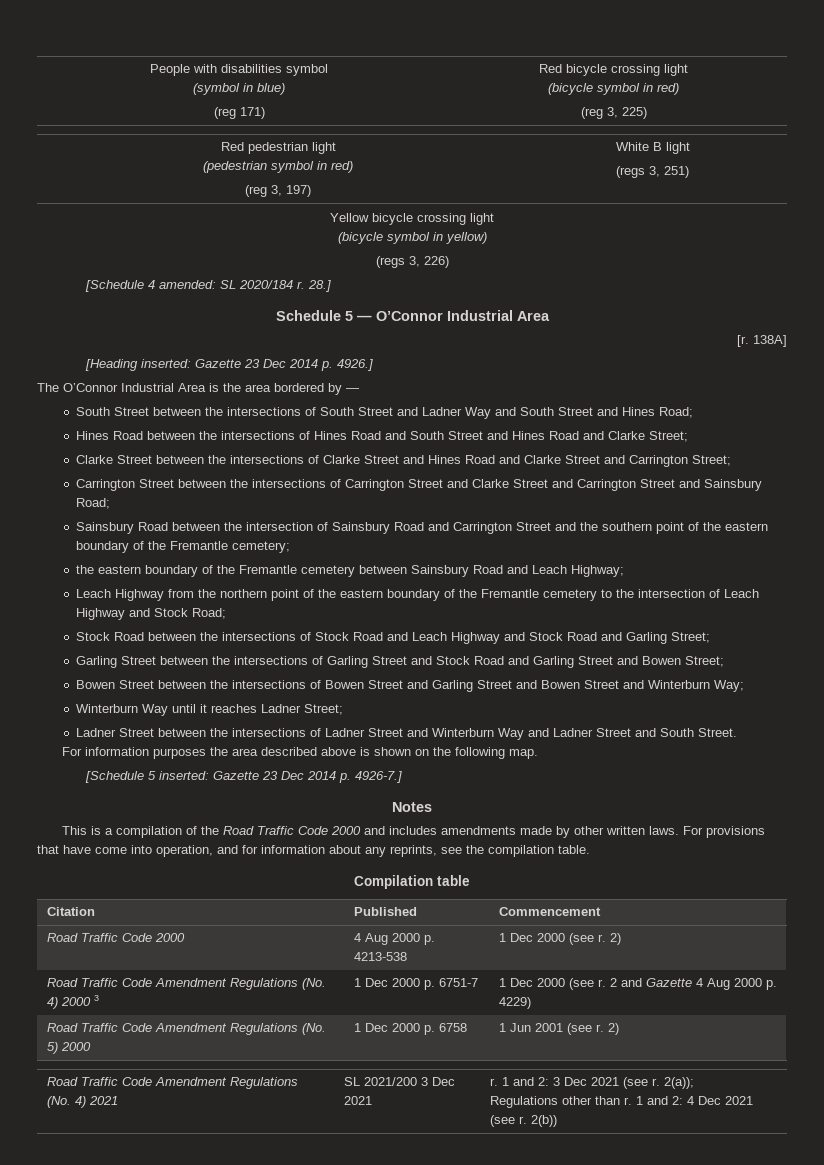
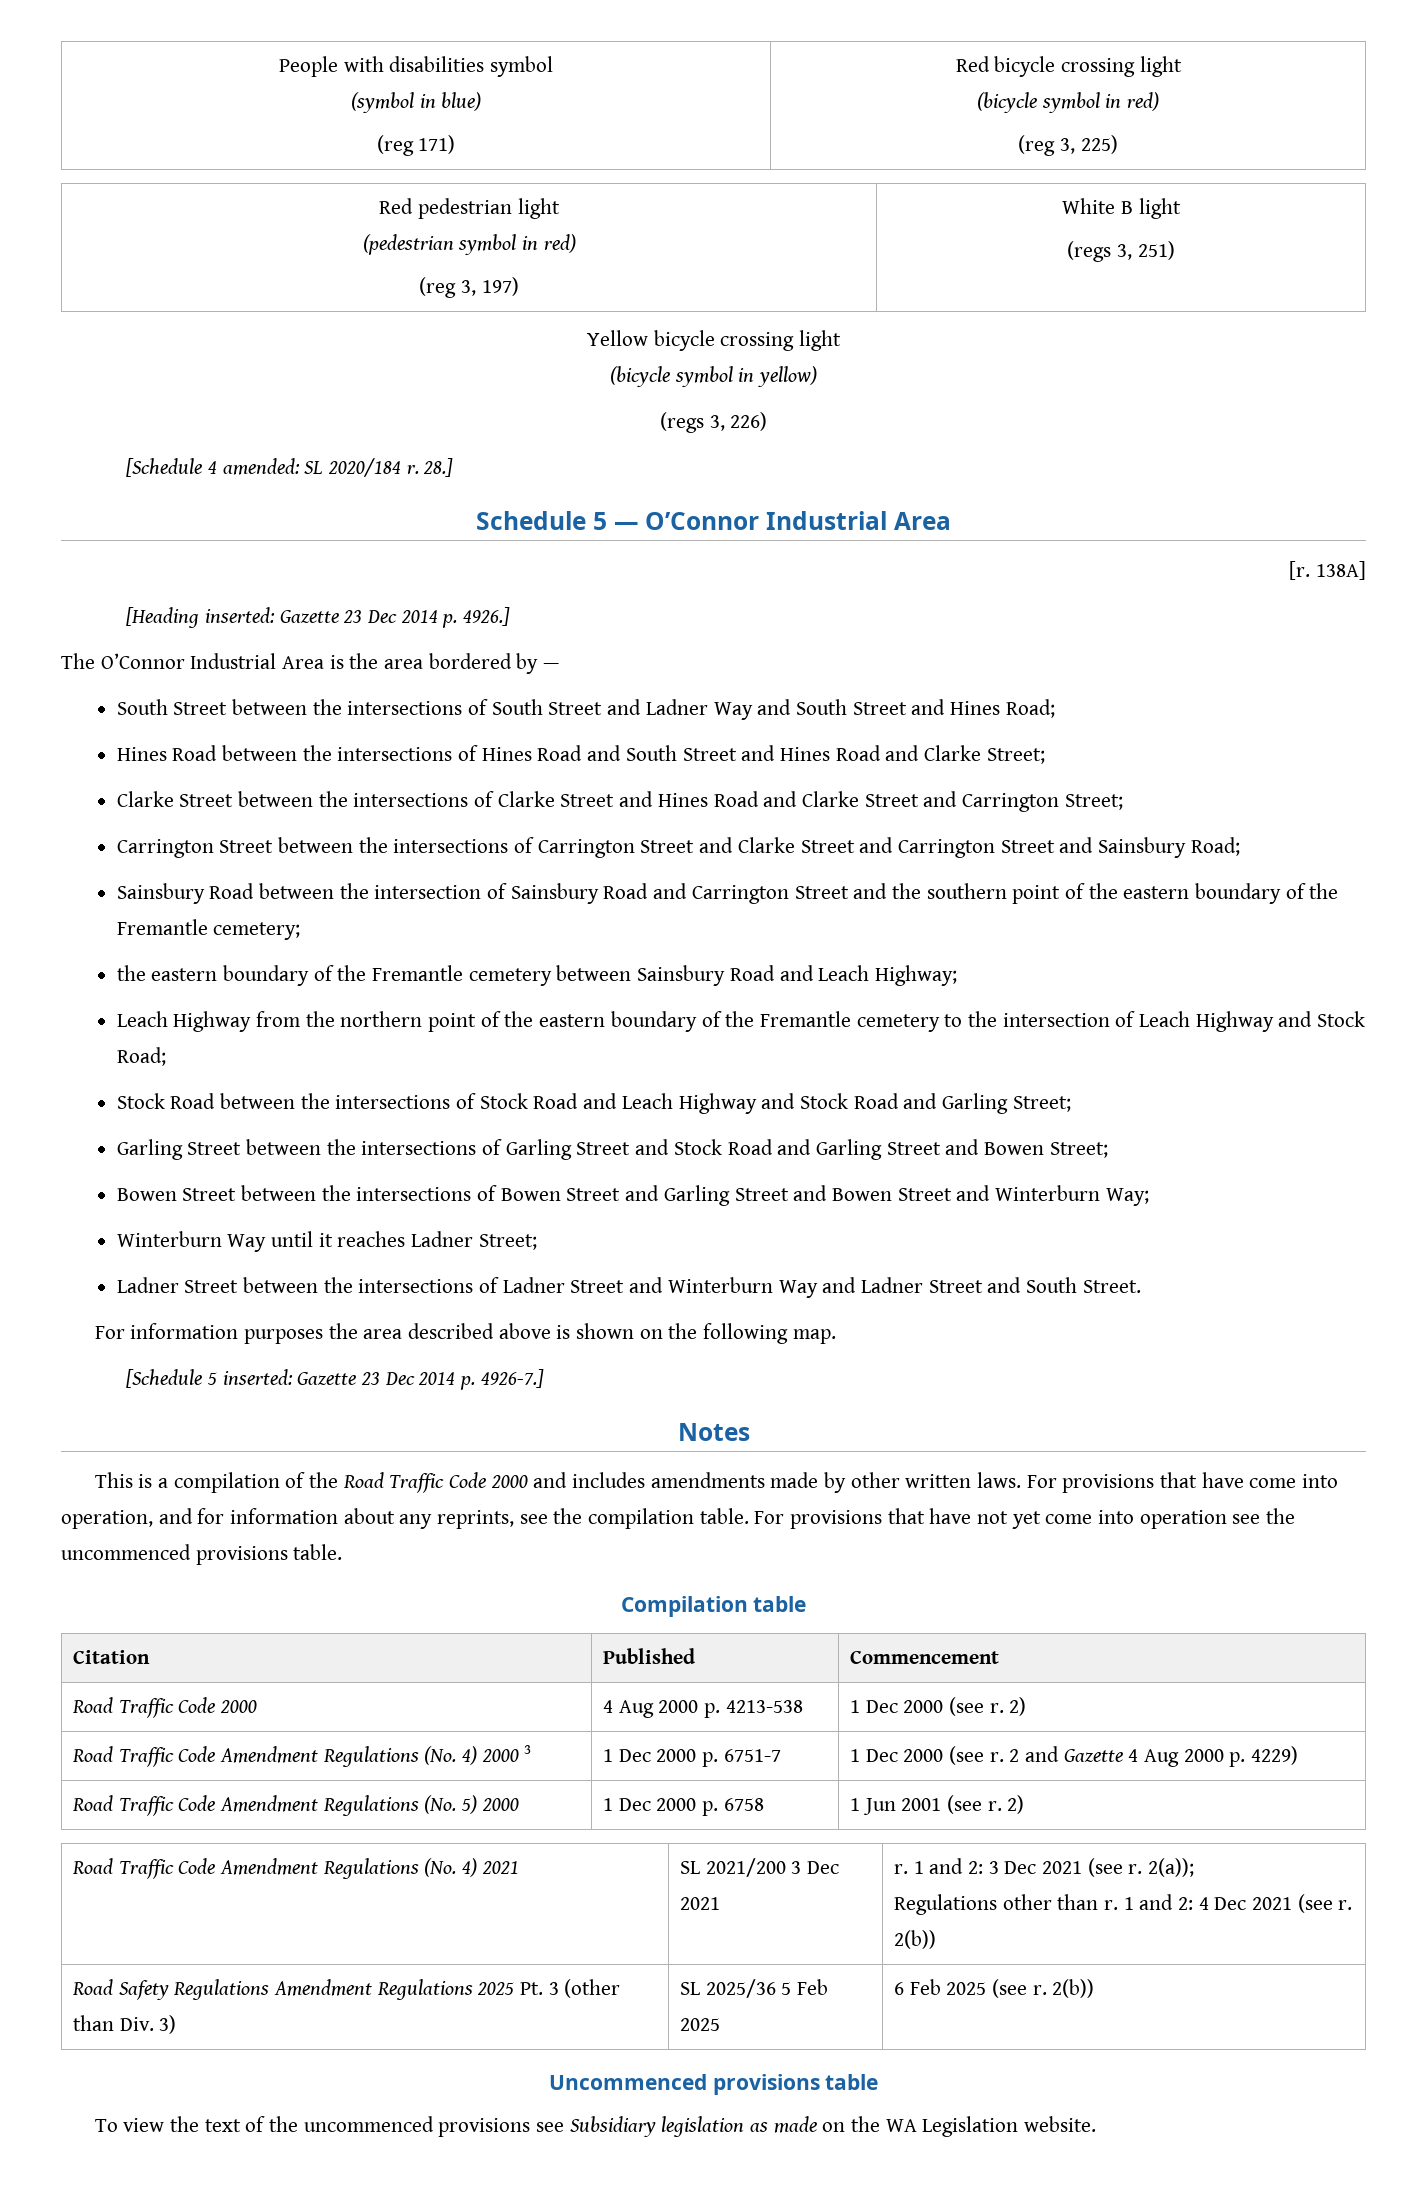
+ For provisions that have not yet come into operation see the uncommenced provisions table.
+ Road Safety Regulations Amendment Regulations 2025 Pt. 3 (other than Div. 3) | SL 2025/36 5 Feb 2025 | 6 Feb 2025 (see r. 2(b))
+ Uncommenced provisions table
+ To view the text of the uncommenced provisions see Subsidiary legislation as made on the WA Legislation website.

